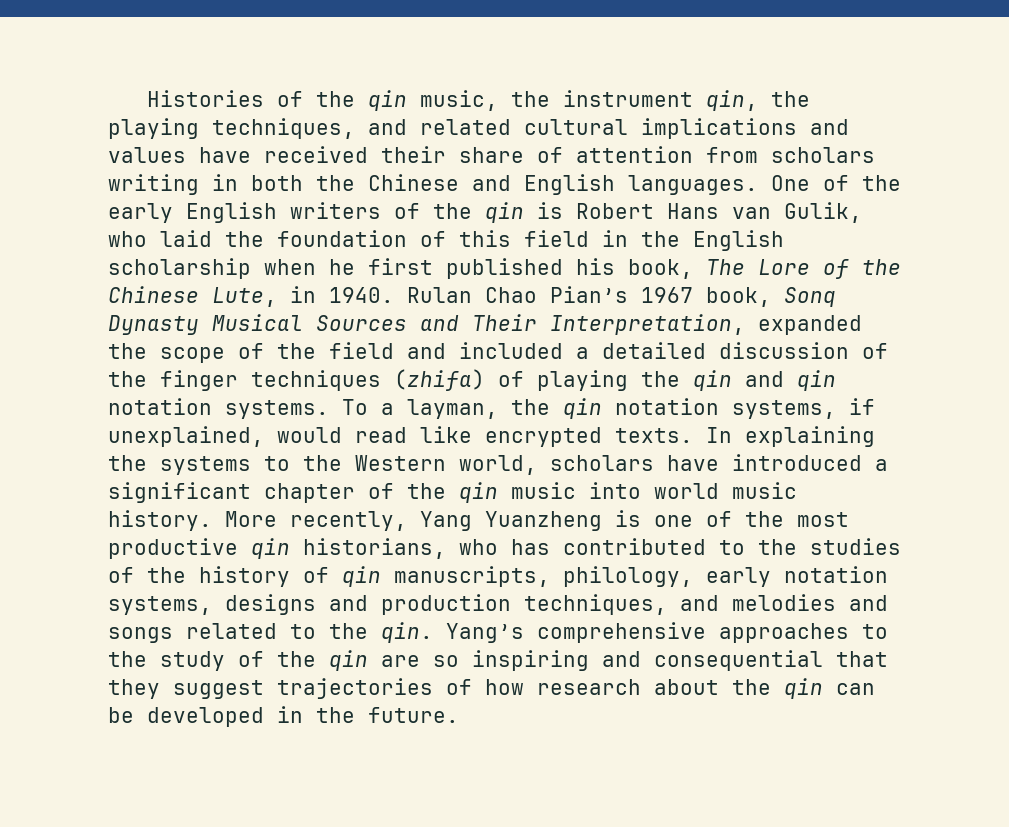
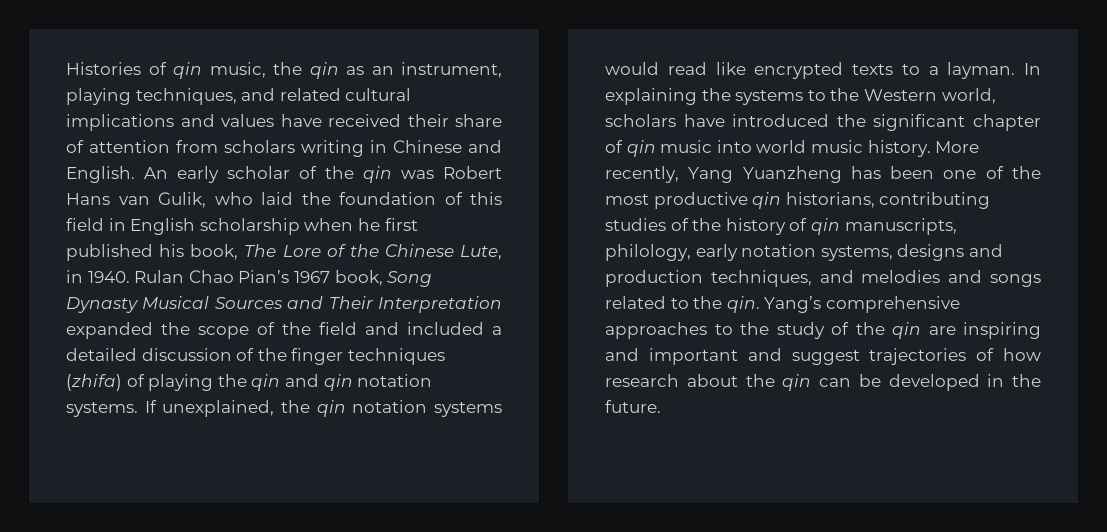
- Histories of the qin music, the instrument qin, the playing techniques, and related cultural implications and values have received their share of attention from scholars writing in both the Chinese and English languages. One of the early English writers of the qin is Robert Hans van Gulik, who laid the foundation of this field in the English scholarship when he first published his book, The Lore of the Chinese Lute, in 1940.
+ Histories of qin music, the qin as an instrument, playing techniques, and related cultural implications and values have received their share of attention from scholars writing in Chinese and English. An early scholar of the qin was Robert Hans van Gulik, who laid the foundation of this field in English scholarship when he first published his book, The Lore of the Chinese Lute, in 1940.
- Rulan Chao Pian’s 1967 book, Sonq Dynasty Musical Sources and Their Interpretation, expanded the scope of the field and included a detailed discussion of the finger techniques (zhifa) of playing the qin and qin notation systems.
+ Rulan Chao Pian’s 1967 book, Song Dynasty Musical Sources and Their Interpretation expanded the scope of the field and included a detailed discussion of the finger techniques (zhifa) of playing the qin and qin notation systems.
- To a layman, the qin notation systems, if unexplained, would read like encrypted texts.
+ If unexplained, the qin notation systems would read like encrypted texts to a layman.
- In explaining the systems to the Western world, scholars have introduced a significant chapter of the qin music into world music history.
+ In explaining the systems to the Western world, scholars have introduced the significant chapter of qin music into world music history.
- More recently, Yang Yuanzheng is one of the most productive qin historians, who has contributed to the studies of the history of qin manuscripts, philology, early notation systems, designs and production techniques, and melodies and songs related to the qin.
+ More recently, Yang Yuanzheng has been one of the most productive qin historians, contributing studies of the history of qin manuscripts, philology, early notation systems, designs and production techniques, and melodies and songs related to the qin.
- Yang’s comprehensive approaches to the study of the qin are so inspiring and consequential that they suggest trajectories of how research about the qin can be developed in the future.
+ Yang’s comprehensive approaches to the study of the qin are inspiring and important and suggest trajectories of how research about the qin can be developed in the future.

